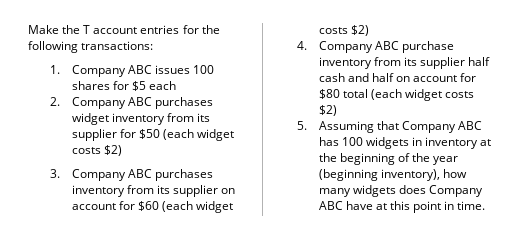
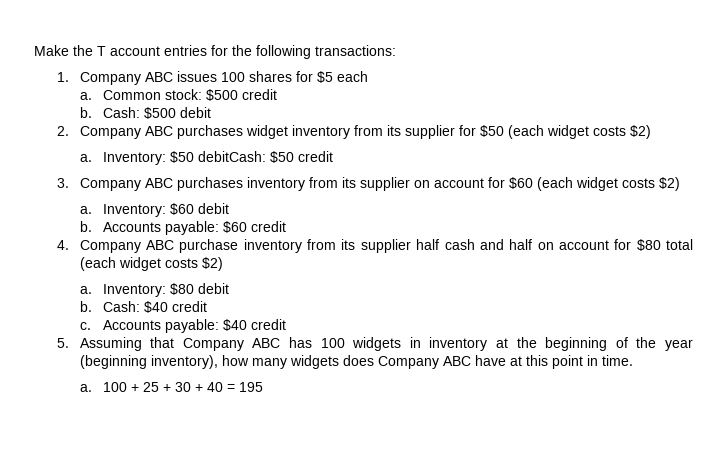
+ a. Common stock: $500 credit
+ b. Cash: $500 debit
+ a. Inventory: $50 debitCash: $50 credit
+ a. Inventory: $60 debit
+ b. Accounts payable: $60 credit
+ a. Inventory: $80 debit
+ b. Cash: $40 credit
+ c. Accounts payable: $40 credit
+ a. 100 + 25 + 30 + 40 = 195

